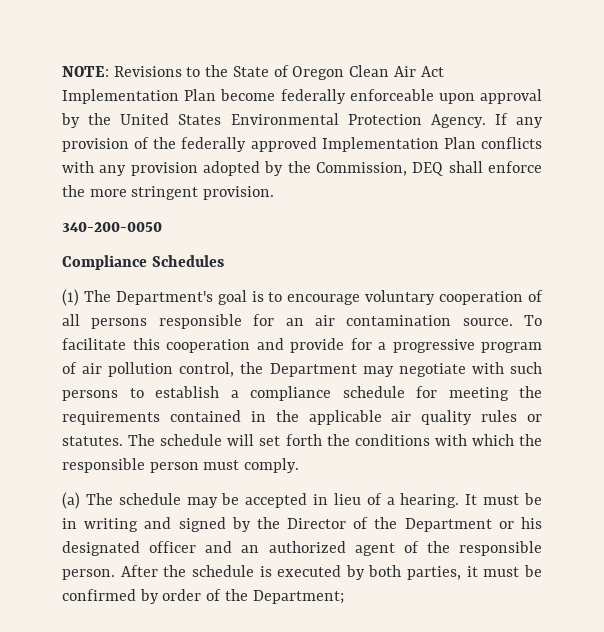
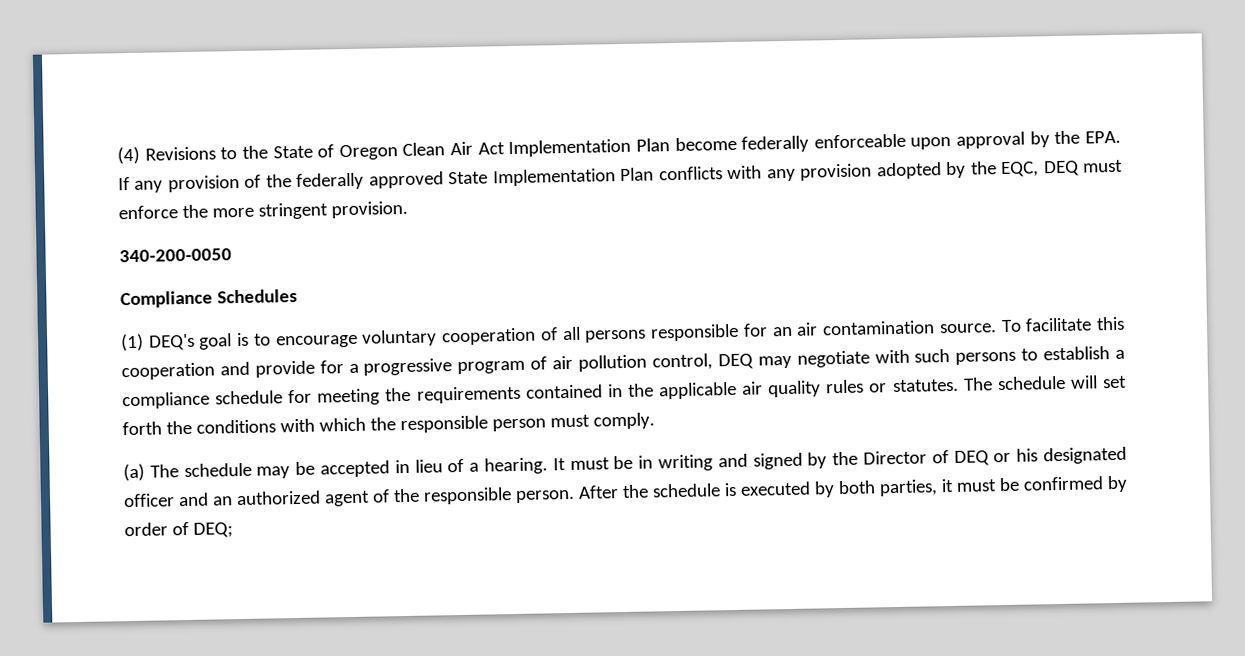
- NOTE: Revisions to the State of Oregon Clean Air Act Implementation Plan become federally enforceable upon approval by the United States Environmental Protection Agency. If any provision of the federally approved Implementation Plan conflicts with any provision adopted by the Commission, DEQ shall enforce the more stringent provision.
+ (4) Revisions to the State of Oregon Clean Air Act Implementation Plan become federally enforceable upon approval by the EPA. If any provision of the federally approved State Implementation Plan conflicts with any provision adopted by the EQC, DEQ must enforce the more stringent provision.
- (1) The Department's goal is to encourage voluntary cooperation of all persons responsible for an air contamination source.
+ (1) DEQ's goal is to encourage voluntary cooperation of all persons responsible for an air contamination source.
- To facilitate this cooperation and provide for a progressive program of air pollution control, the Department may negotiate with such persons to establish a compliance schedule for meeting the requirements contained in the applicable air quality rules or statutes.
+ To facilitate this cooperation and provide for a progressive program of air pollution control, DEQ may negotiate with such persons to establish a compliance schedule for meeting the requirements contained in the applicable air quality rules or statutes.
- It must be in writing and signed by the Director of the Department or his designated officer and an authorized agent of the responsible person.
+ It must be in writing and signed by the Director of DEQ or his designated officer and an authorized agent of the responsible person.
- After the schedule is executed by both parties, it must be confirmed by order of the Department;
+ After the schedule is executed by both parties, it must be confirmed by order of DEQ;

